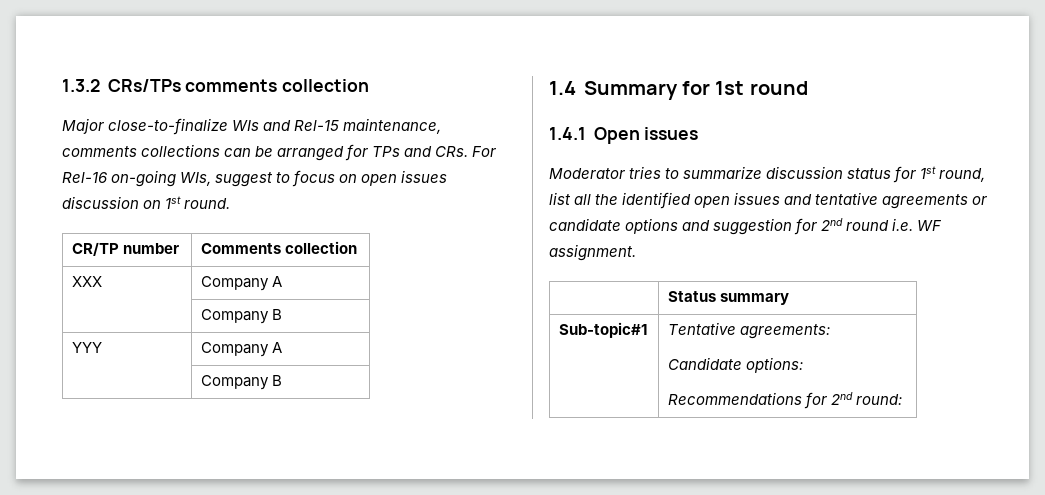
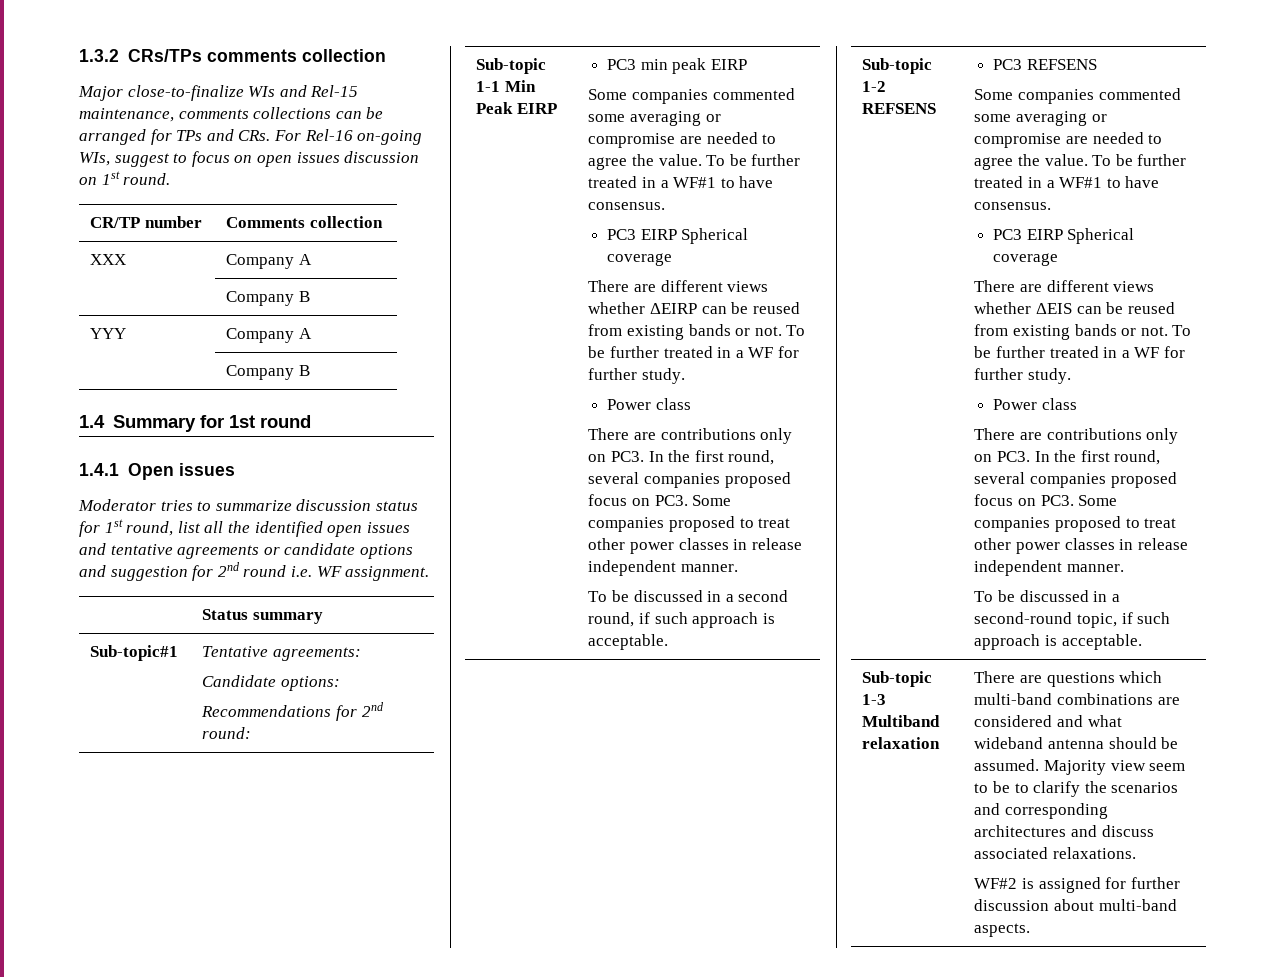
+ Sub-topic 1-1 Min Peak EIRP | PC3 min peak EIRP
+ Some companies commented some averaging or compromise are needed to agree the value. To be further treated in a WF#1 to have consensus.
+ PC3 EIRP Spherical coverage
+ There are different views whether ΔEIRP can be reused from existing bands or not. To be further treated in a WF for further study.
+ Power class
+ There are contributions only on PC3. In the first round, several companies proposed focus on PC3. Some companies proposed to treat other power classes in release independent manner.
+ To be discussed in a second round, if such approach is acceptable.
+ Sub-topic 1-2 REFSENS | PC3 REFSENS
+ Some companies commented some averaging or compromise are needed to agree the value. To be further treated in a WF#1 to have consensus.
+ PC3 EIRP Spherical coverage
+ There are different views whether ΔEIS can be reused from existing bands or not. To be further treated in a WF for further study.
+ Power class
+ There are contributions only on PC3. In the first round, several companies proposed focus on PC3. Some companies proposed to treat other power classes in release independent manner.
+ To be discussed in a second-round topic, if such approach is acceptable.
+ Sub-topic 1-3 Multiband relaxation | There are questions which multi-band combinations are considered and what wideband antenna should be assumed. Majority view seem to be to clarify the scenarios and corresponding architectures and discuss associated relaxations.
+ WF#2 is assigned for further discussion about multi-band aspects.

